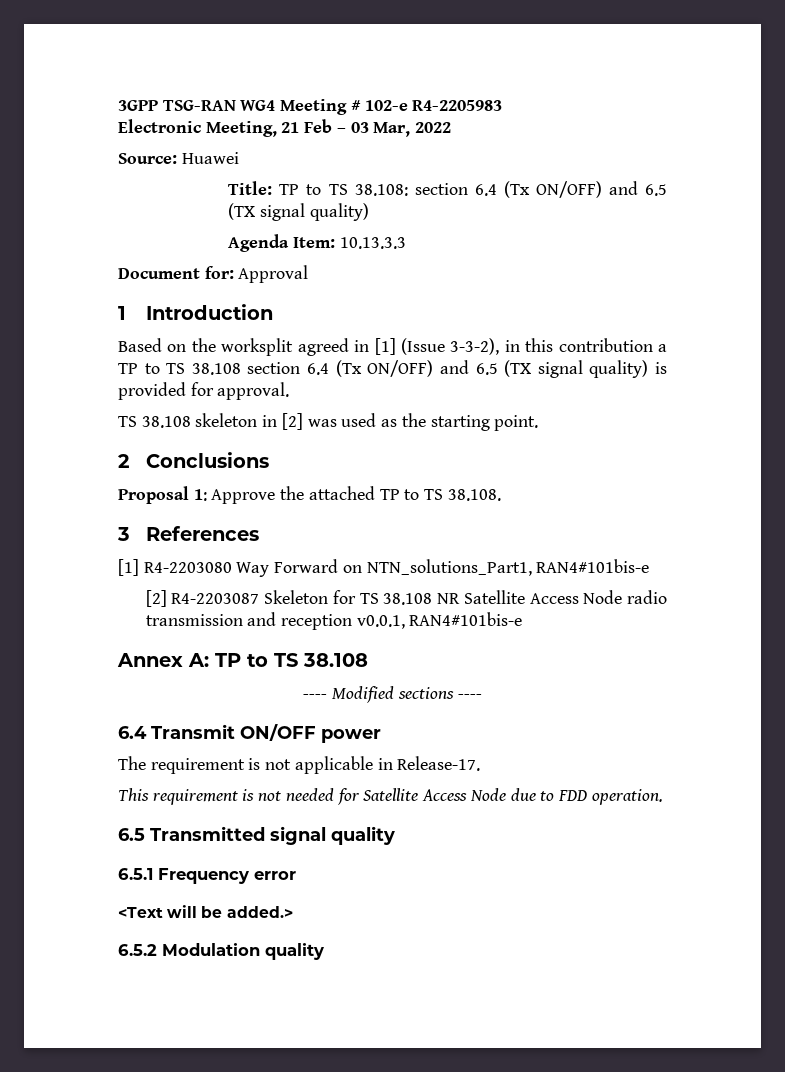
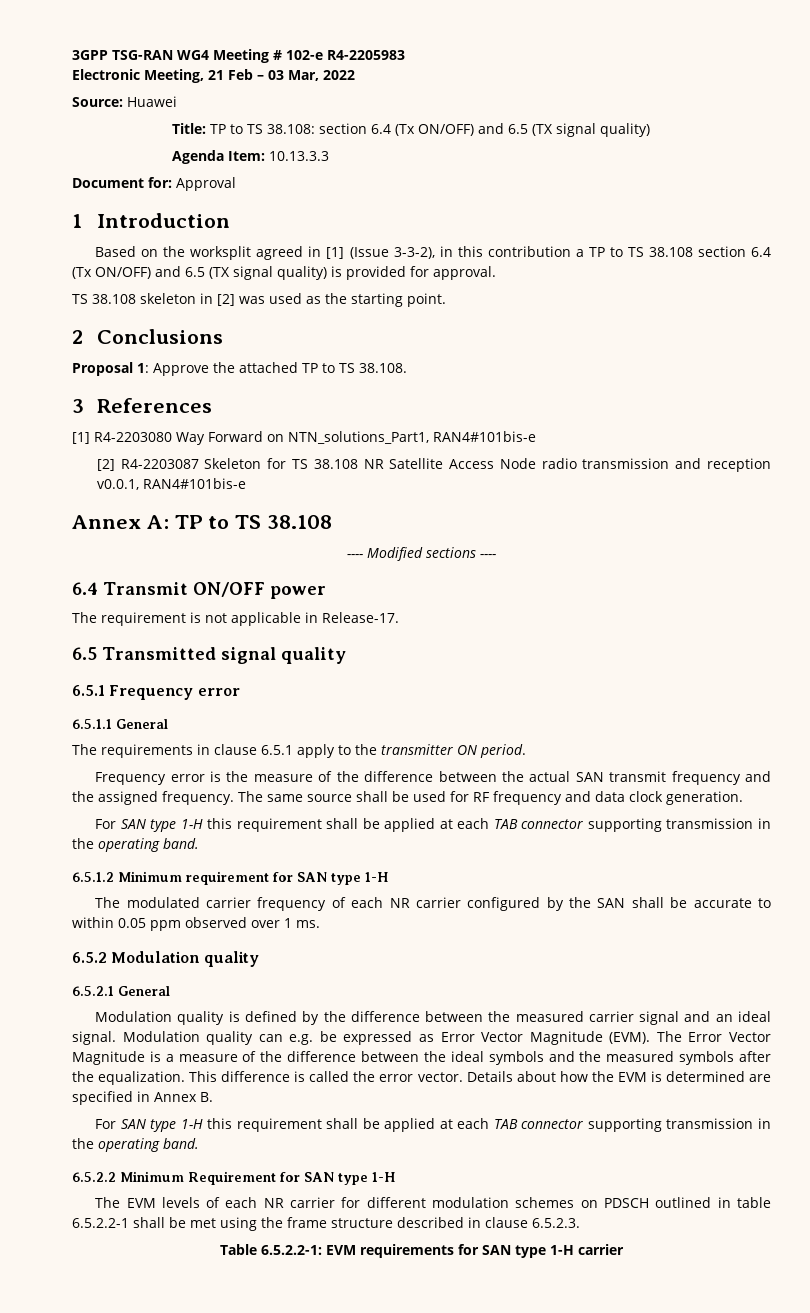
- This requirement is not needed for Satellite Access Node due to FDD operation.
- <Text will be added.>
+ 6.5.1.1 General
+ The requirements in clause 6.5.1 apply to the transmitter ON period.
+ Frequency error is the measure of the difference between the actual SAN transmit frequency and the assigned frequency. The same source shall be used for RF frequency and data clock generation.
+ For SAN type 1-H this requirement shall be applied at each TAB connector supporting transmission in the operating band.
+ 6.5.1.2 Minimum requirement for SAN type 1-H
+ The modulated carrier frequency of each NR carrier configured by the SAN shall be accurate to within 0.05 ppm observed over 1 ms.
  6.5.2 Modulation quality
+ 6.5.2.1 General
+ Modulation quality is defined by the difference between the measured carrier signal and an ideal signal. Modulation quality can e.g. be expressed as Error Vector Magnitude (EVM). The Error Vector Magnitude is a measure of the difference between the ideal symbols and the measured symbols after the equalization. This difference is called the error vector. Details about how the EVM is determined are specified in Annex B.
+ For SAN type 1-H this requirement shall be applied at each TAB connector supporting transmission in the operating band.
+ 6.5.2.2 Minimum Requirement for SAN type 1-H
+ The EVM levels of each NR carrier for different modulation schemes on PDSCH outlined in table 6.5.2.2-1 shall be met using the frame structure described in clause 6.5.2.3.
+ Table 6.5.2.2-1: EVM requirements for SAN type 1-H carrier

